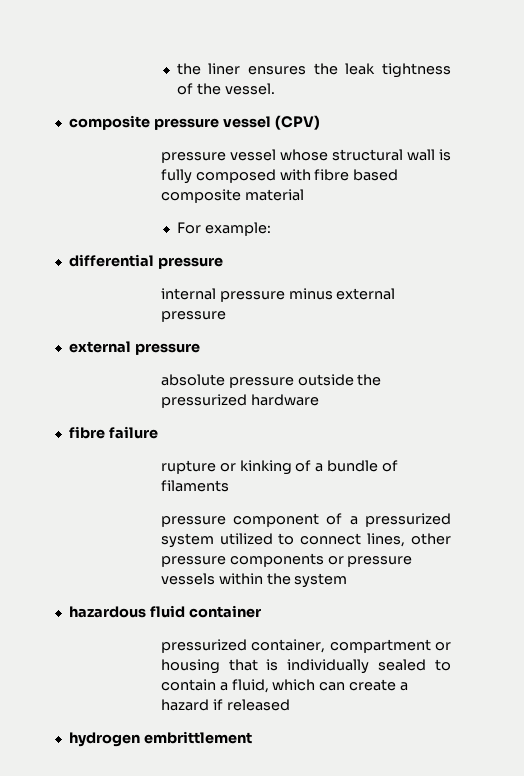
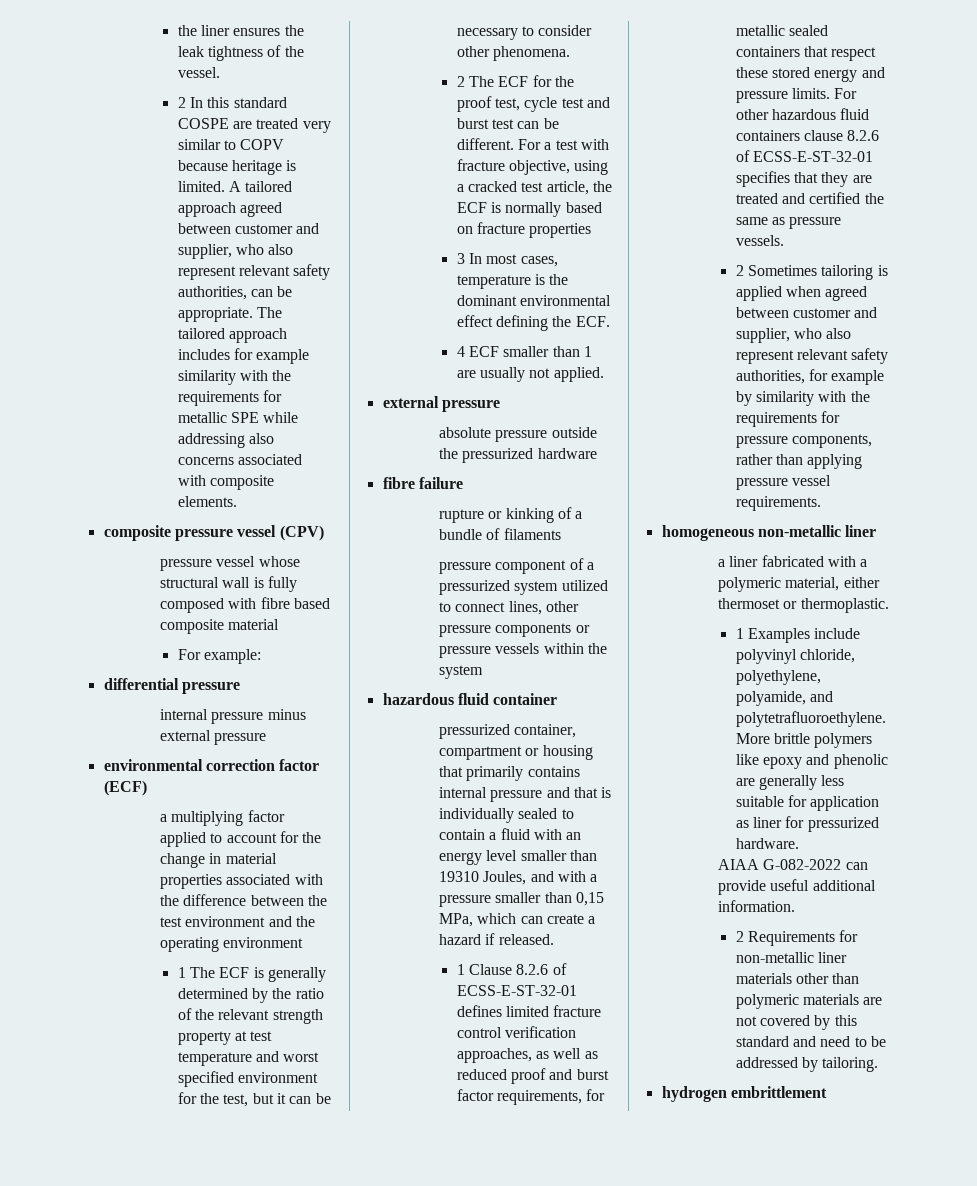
+ 2 In this standard COSPE are treated very similar to COPV because heritage is limited. A tailored approach agreed between customer and supplier, who also represent relevant safety authorities, can be appropriate. The tailored approach includes for example similarity with the requirements for metallic SPE while addressing also concerns associated with composite elements.
+ environmental correction factor (ECF)
+ a multiplying factor applied to account for the change in material properties associated with the difference between the test environment and the operating environment
+ 1 The ECF is generally determined by the ratio of the relevant strength property at test temperature and worst specified environment for the test, but it can be necessary to consider other phenomena.
+ 2 The ECF for the proof test, cycle test and burst test can be different. For a test with fracture objective, using a cracked test article, the ECF is normally based on fracture properties
+ 3 In most cases, temperature is the dominant environmental effect defining the ECF.
+ 4 ECF smaller than 1 are usually not applied.
- pressurized container, compartment or housing that is individually sealed to contain a fluid, which can create a hazard if released
+ pressurized container, compartment or housing that primarily contains internal pressure and that is individually sealed to contain a fluid with an energy level smaller than 19310 Joules, and with a pressure smaller than 0,15 MPa, which can create a hazard if released.
+ 1 Clause 8.2.6 of ECSS-E-ST-32-01 defines limited fracture control verification approaches, as well as reduced proof and burst factor requirements, for metallic sealed containers that respect these stored energy and pressure limits. For other hazardous fluid containers clause 8.2.6 of ECSS-E-ST-32-01 specifies that they are treated and certified the same as pressure vessels.
+ 2 Sometimes tailoring is applied when agreed between customer and supplier, who also represent relevant safety authorities, for example by similarity with the requirements for pressure components, rather than applying pressure vessel requirements.
+ homogeneous non-metallic liner
+ a liner fabricated with a polymeric material, either thermoset or thermoplastic.
+ 1 Examples include polyvinyl chloride, polyethylene, polyamide, and polytetrafluoroethylene. More brittle polymers like epoxy and phenolic are generally less suitable for application as liner for pressurized hardware.
+ AIAA G-082-2022 can provide useful additional information.
+ 2 Requirements for non-metallic liner materials other than polymeric materials are not covered by this standard and need to be addressed by tailoring.

